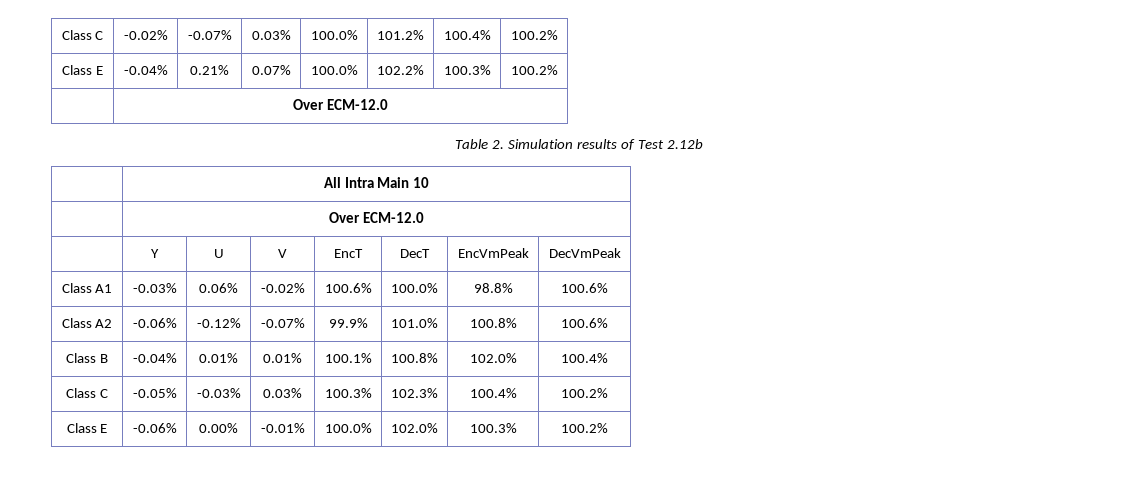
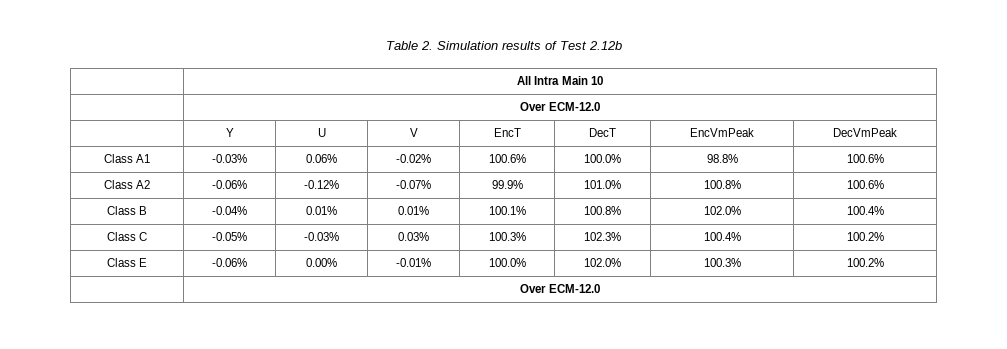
- Class C | -0.02% | -0.07% | 0.03% | 100.0% | 101.2% | 100.4% | 100.2%
- Class E | -0.04% | 0.21% | 0.07% | 100.0% | 102.2% | 100.3% | 100.2%
- | Over ECM-12.0
  Class E | -0.06% | 0.00% | -0.01% | 100.0% | 102.0% | 100.3% | 100.2%
+ | Over ECM-12.0

